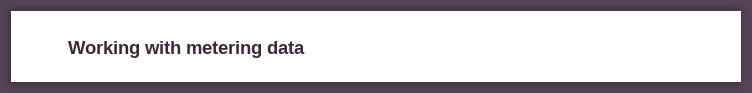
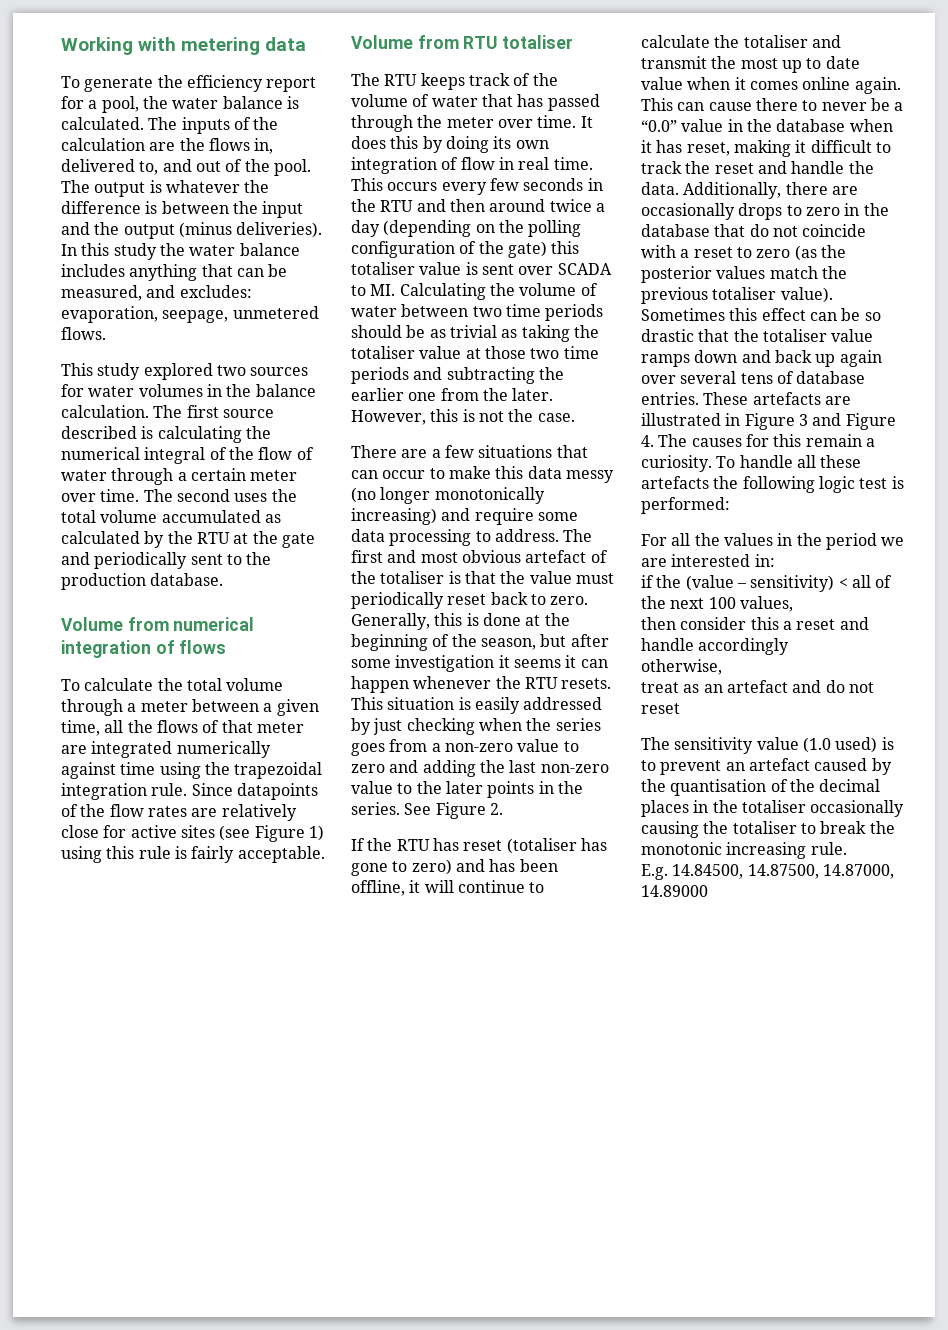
+ To generate the efficiency report for a pool, the water balance is calculated. The inputs of the calculation are the flows in, delivered to, and out of the pool. The output is whatever the difference is between the input and the output (minus deliveries). In this study the water balance includes anything that can be measured, and excludes: evaporation, seepage, unmetered flows.
+ This study explored two sources for water volumes in the balance calculation. The first source described is calculating the numerical integral of the flow of water through a certain meter over time. The second uses the total volume accumulated as calculated by the RTU at the gate and periodically sent to the production database.
+ Volume from numerical integration of flows
+ To calculate the total volume through a meter between a given time, all the flows of that meter are integrated numerically against time using the trapezoidal integration rule. Since datapoints of the flow rates are relatively close for active sites (see Figure 1) using this rule is fairly acceptable.
+ Volume from RTU totaliser
+ The RTU keeps track of the volume of water that has passed through the meter over time. It does this by doing its own integration of flow in real time. This occurs every few seconds in the RTU and then around twice a day (depending on the polling configuration of the gate) this totaliser value is sent over SCADA to MI. Calculating the volume of water between two time periods should be as trivial as taking the totaliser value at those two time periods and subtracting the earlier one from the later. However, this is not the case.
+ There are a few situations that can occur to make this data messy (no longer monotonically increasing) and require some data processing to address. The first and most obvious artefact of the totaliser is that the value must periodically reset back to zero. Generally, this is done at the beginning of the season, but after some investigation it seems it can happen whenever the RTU resets. This situation is easily addressed by just checking when the series goes from a non-zero value to zero and adding the last non-zero value to the later points in the series. See Figure 2.
+ If the RTU has reset (totaliser has gone to zero) and has been offline, it will continue to calculate the totaliser and transmit the most up to date value when it comes online again. This can cause there to never be a “0.0” value in the database when it has reset, making it difficult to track the reset and handle the data. Additionally, there are occasionally drops to zero in the database that do not coincide with a reset to zero (as the posterior values match the previous totaliser value). Sometimes this effect can be so drastic that the totaliser value ramps down and back up again over several tens of database entries. These artefacts are illustrated in Figure 3 and Figure 4. The causes for this remain a curiosity. To handle all these artefacts the following logic test is performed:
+ For all the values in the period we are interested in:
+ if the (value – sensitivity) < all of the next 100 values,
+ then consider this a reset and handle accordingly
+ otherwise,
+ treat as an artefact and do not reset
+ The sensitivity value (1.0 used) is to prevent an artefact caused by the quantisation of the decimal places in the totaliser occasionally causing the totaliser to break the monotonic increasing rule.
+ E.g. 14.84500, 14.87500, 14.87000, 14.89000

